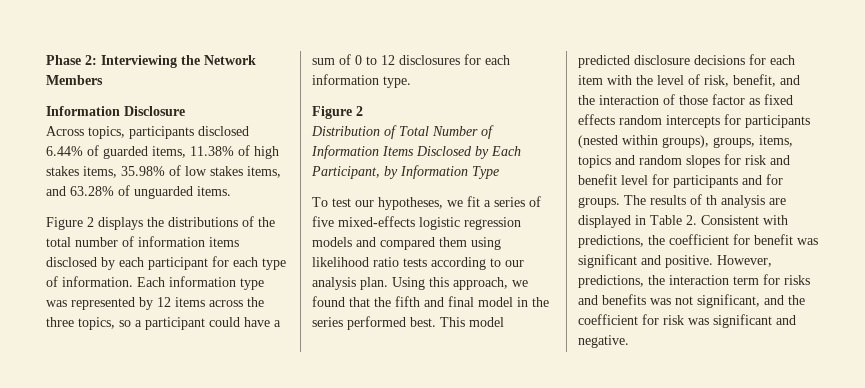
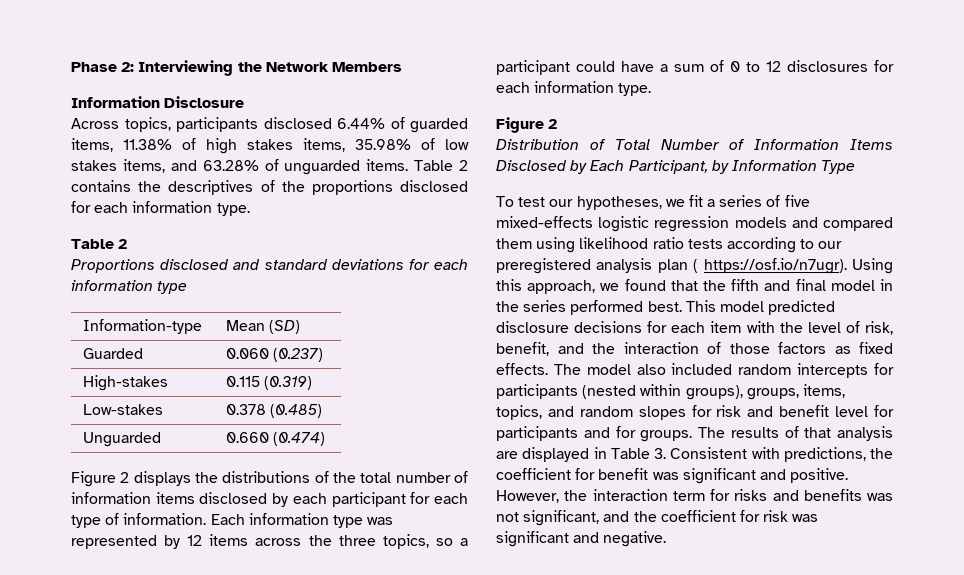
+ Table 2 contains the descriptives of the proportions disclosed for each information type.
+ Table 2
+ Proportions disclosed and standard deviations for each information type
+ Information-type | Mean (SD)
+ Guarded | 0.060 (0.237)
+ High-stakes | 0.115 (0.319)
+ Low-stakes | 0.378 (0.485)
+ Unguarded | 0.660 (0.474)
- To test our hypotheses, we fit a series of five mixed-effects logistic regression models and compared them using likelihood ratio tests according to our analysis plan. Using this approach, we found that the fifth and final model in the series performed best.
+ To test our hypotheses, we fit a series of five mixed-effects logistic regression models and compared them using likelihood ratio tests according to our preregistered analysis plan ( https://osf.io/n7ugr). Using this approach, we found that the fifth and final model in the series performed best.
- This model predicted disclosure decisions for each item with the level of risk, benefit, and the interaction of those factor as fixed effects random intercepts for participants (nested within groups), groups, items, topics and random slopes for risk and benefit level for participants and for groups.
+ This model predicted disclosure decisions for each item with the level of risk, benefit, and the interaction of those factors as fixed effects. The model also included random intercepts for participants (nested within groups), groups, items, topics, and random slopes for risk and benefit level for participants and for groups.
- The results of th analysis are displayed in Table 2. Consistent with predictions, the coefficient for benefit was significant and positive.
+ The results of that analysis are displayed in Table 3. Consistent with predictions, the coefficient for benefit was significant and positive.
- However, predictions, the interaction term for risks and benefits was not significant, and the coefficient for risk was significant and negative.
+ However, the interaction term for risks and benefits was not significant, and the coefficient for risk was significant and negative.

